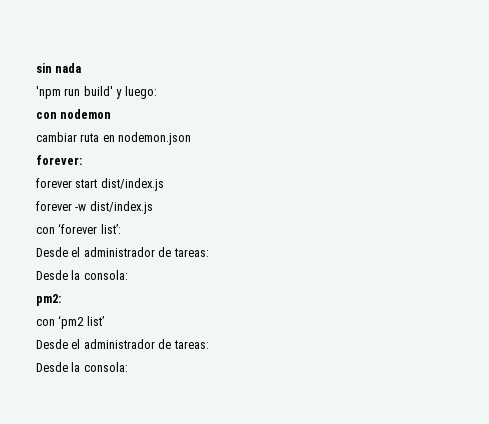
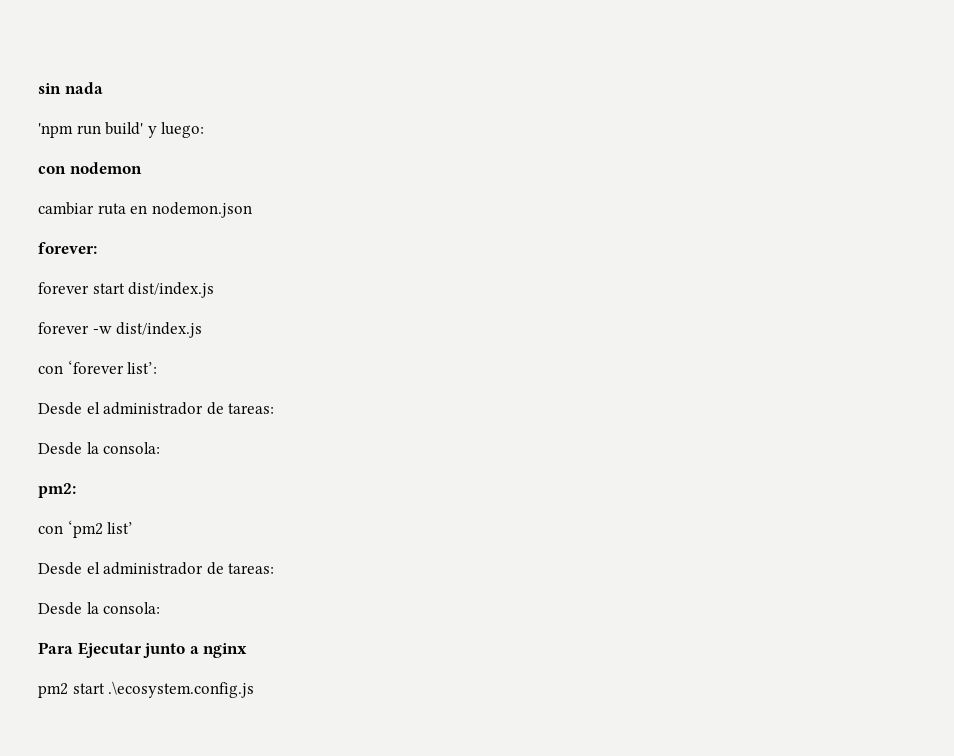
+ Para Ejecutar junto a nginx
+ pm2 start .\ecosystem.config.js

